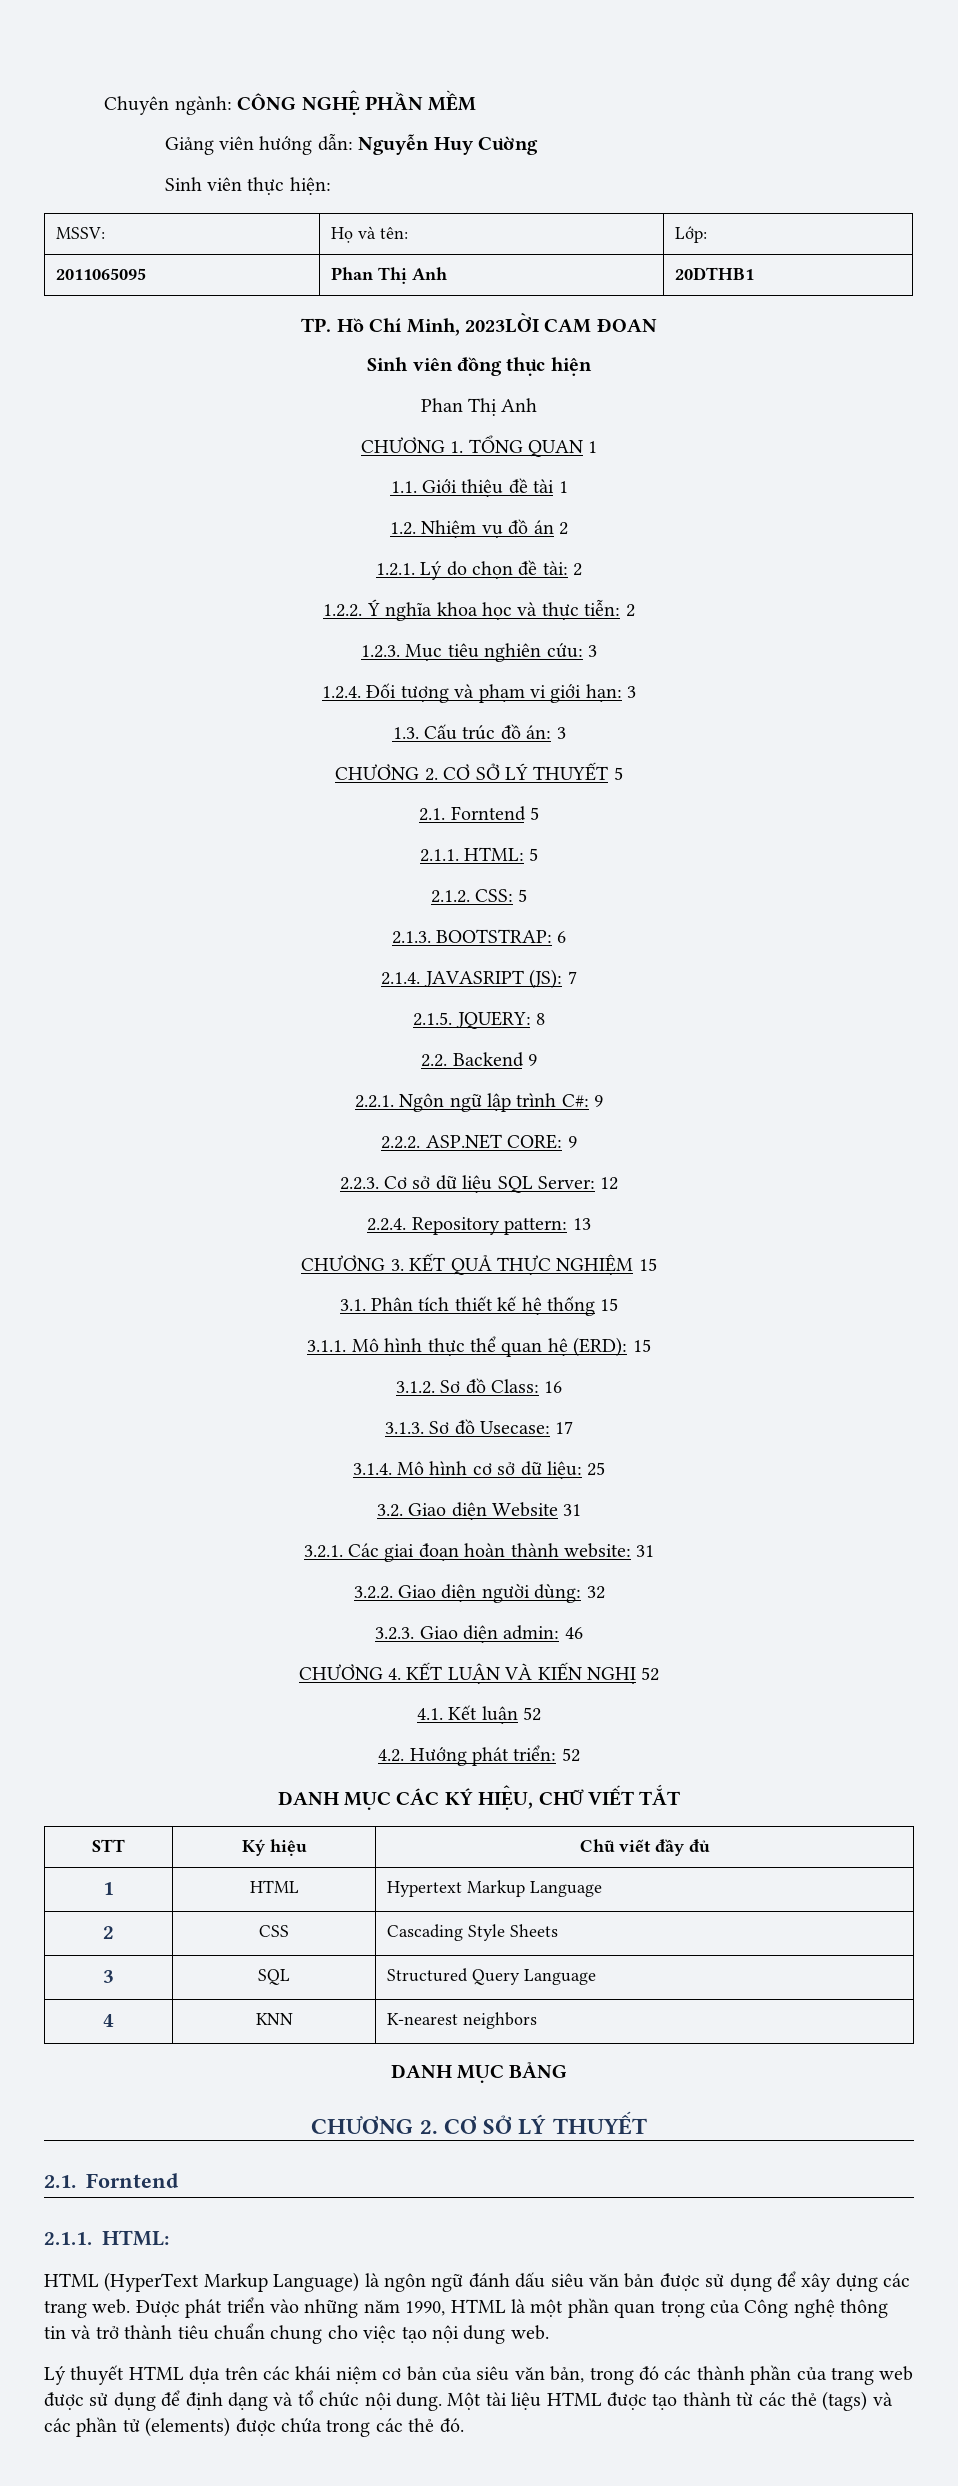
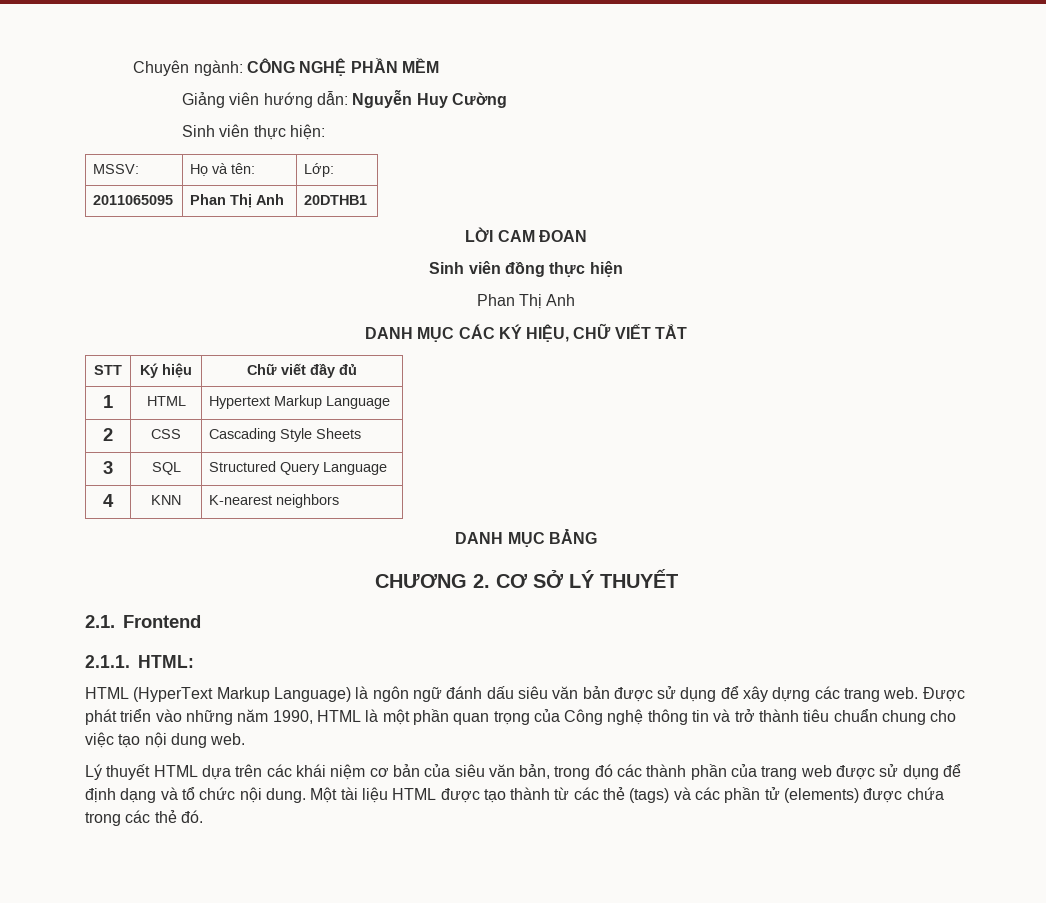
- TP. Hồ Chí Minh, 2023LỜI CAM ĐOAN
+ LỜI CAM ĐOAN
- CHƯƠNG 1. TỔNG QUAN 1
- 1.1. Giới thiệu đề tài 1
- 1.2. Nhiệm vụ đồ án 2
- 1.2.1. Lý do chọn đề tài: 2
- 1.2.2. Ý nghĩa khoa học và thực tiễn: 2
- 1.2.3. Mục tiêu nghiên cứu: 3
- 1.2.4. Đối tượng và phạm vi giới hạn: 3
- 1.3. Cấu trúc đồ án: 3
- CHƯƠNG 2. CƠ SỞ LÝ THUYẾT 5
- 2.1. Forntend 5
- 2.1.1. HTML: 5
- 2.1.2. CSS: 5
- 2.1.3. BOOTSTRAP: 6
- 2.1.4. JAVASRIPT (JS): 7
- 2.1.5. JQUERY: 8
- 2.2. Backend 9
- 2.2.1. Ngôn ngữ lập trình C#: 9
- 2.2.2. ASP.NET CORE: 9
- 2.2.3. Cơ sở dữ liệu SQL Server: 12
- 2.2.4. Repository pattern: 13
- CHƯƠNG 3. KẾT QUẢ THỰC NGHIỆM 15
- 3.1. Phân tích thiết kế hệ thống 15
- 3.1.1. Mô hình thực thể quan hệ (ERD): 15
- 3.1.2. Sơ đồ Class: 16
- 3.1.3. Sơ đồ Usecase: 17
- 3.1.4. Mô hình cơ sở dữ liệu: 25
- 3.2. Giao diện Website 31
- 3.2.1. Các giai đoạn hoàn thành website: 31
- 3.2.2. Giao diện người dùng: 32
- 3.2.3. Giao diện admin: 46
- CHƯƠNG 4. KẾT LUẬN VÀ KIẾN NGHỊ 52
- 4.1. Kết luận 52
- 4.2. Hướng phát triển: 52
  DANH MỤC BẢNG
  CHƯƠNG 2. CƠ SỞ LÝ THUYẾT
- 2.1. Forntend
+ 2.1. Frontend

